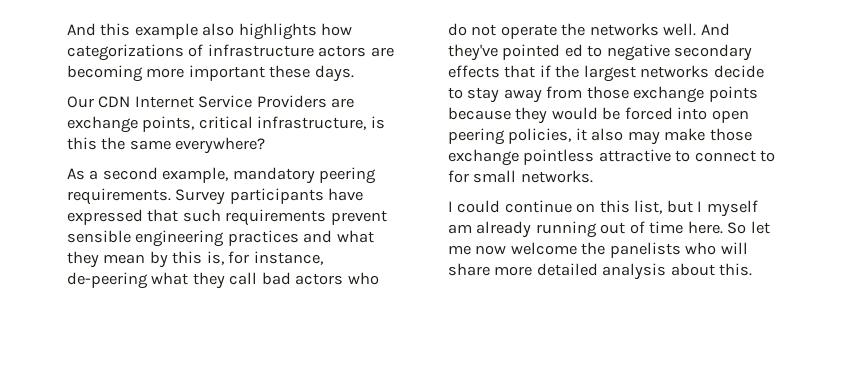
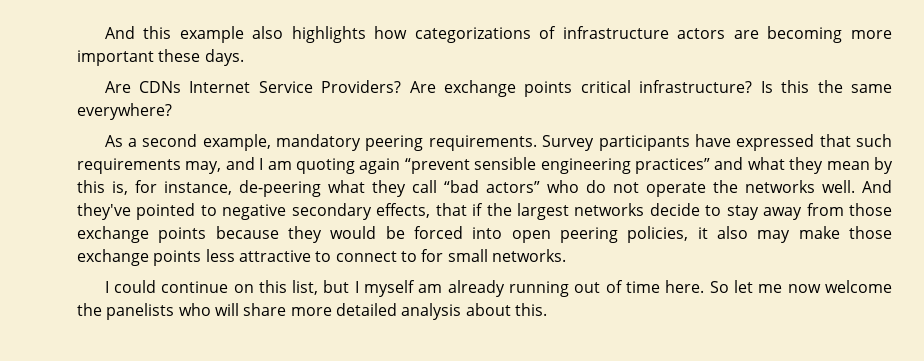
- Our CDN Internet Service Providers are exchange points, critical infrastructure, is this the same everywhere?
+ Are CDNs Internet Service Providers? Are exchange points critical infrastructure? Is this the same everywhere?
- Survey participants have expressed that such requirements prevent sensible engineering practices and what they mean by this is, for instance, de-peering what they call bad actors who do not operate the networks well.
+ Survey participants have expressed that such requirements may, and I am quoting again “prevent sensible engineering practices” and what they mean by this is, for instance, de-peering what they call “bad actors” who do not operate the networks well.
- And they've pointed ed to negative secondary effects that if the largest networks decide to stay away from those exchange points because they would be forced into open peering policies, it also may make those exchange pointless attractive to connect to for small networks.
+ And they've pointed to negative secondary effects, that if the largest networks decide to stay away from those exchange points because they would be forced into open peering policies, it also may make those exchange points less attractive to connect to for small networks.

